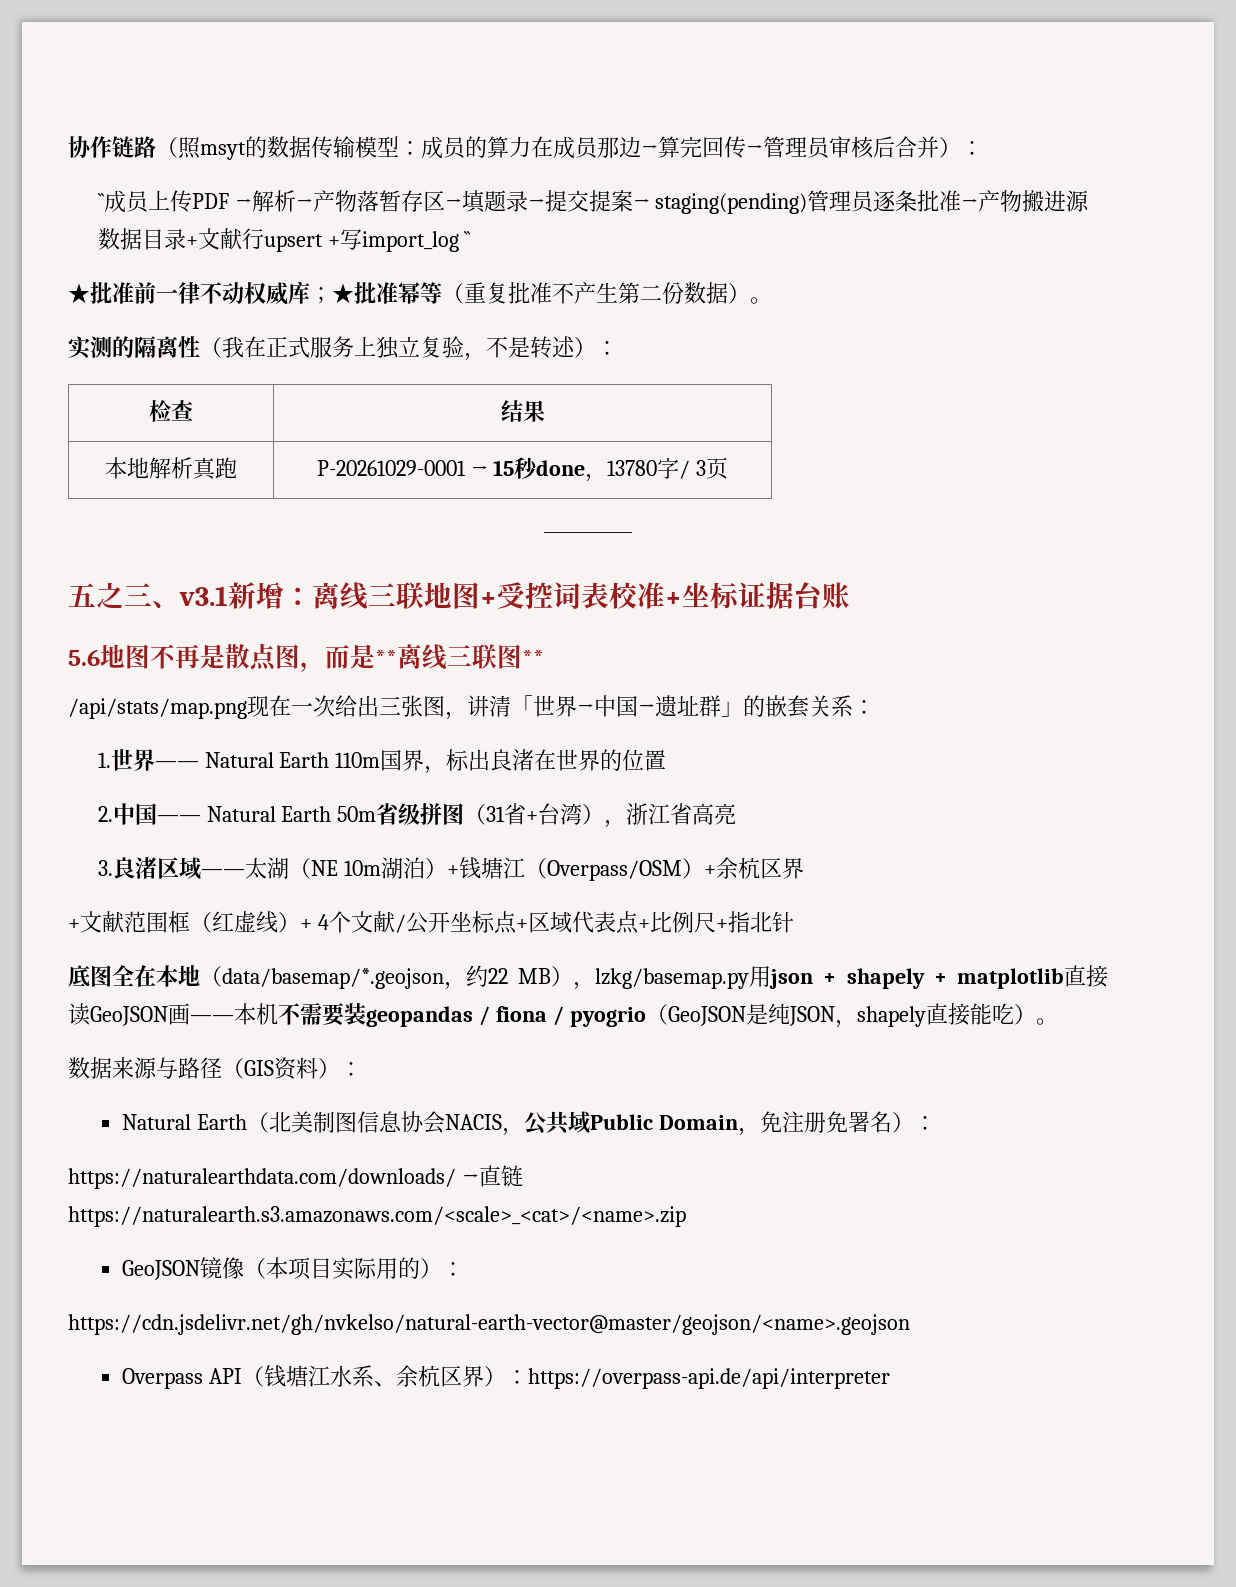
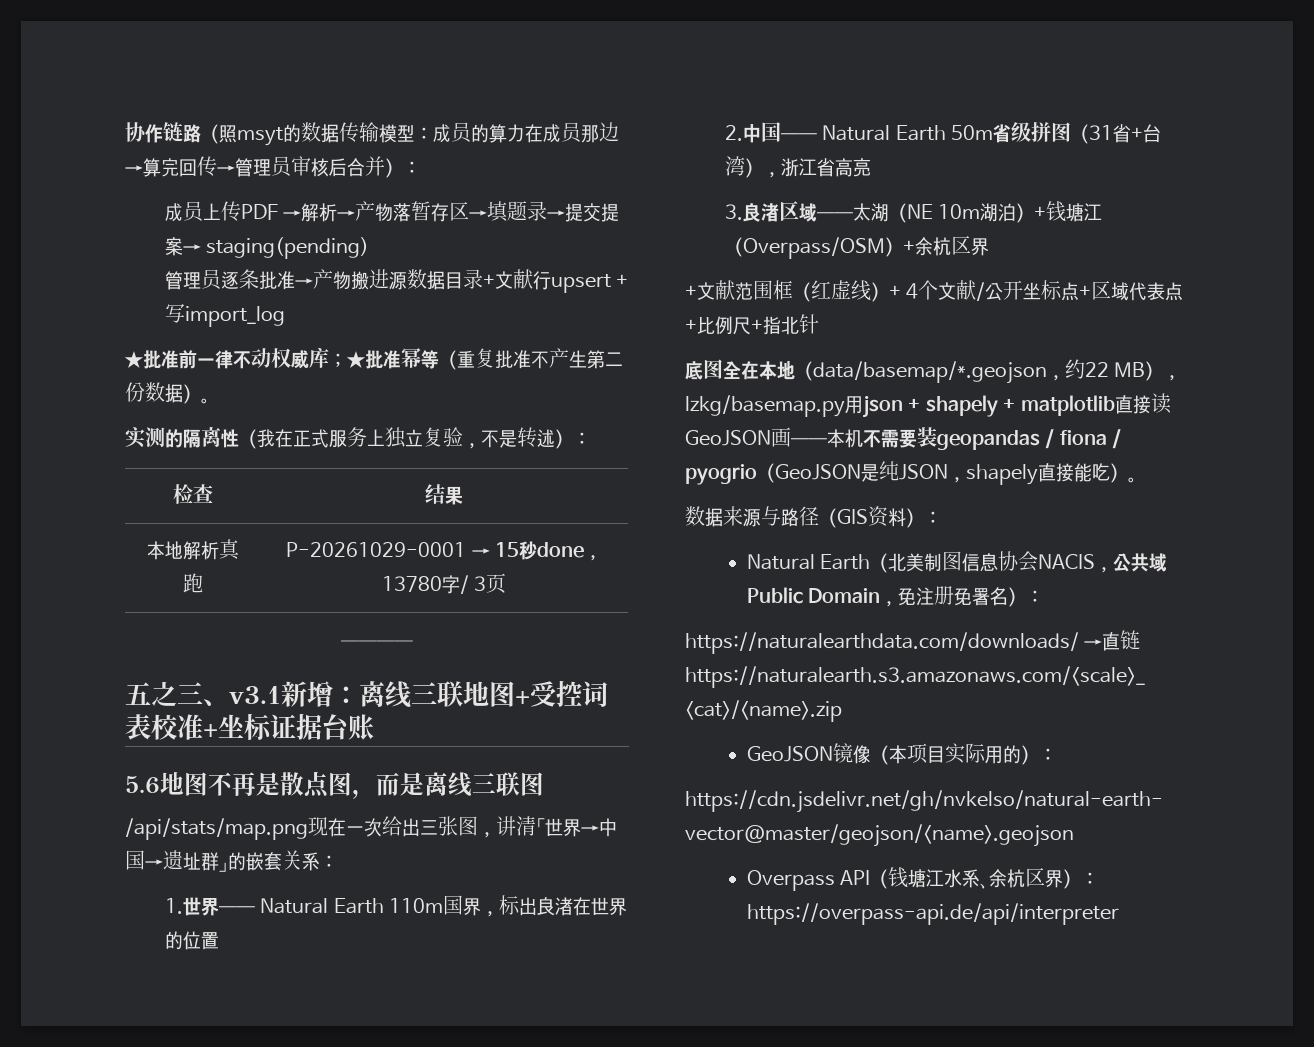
- ``成员上传PDF →解析→产物落暂存区→填题录→提交提案→ staging(pending)管理员逐条批准→产物搬进源数据目录+文献行upsert +写import_log ``
+ 成员上传PDF →解析→产物落暂存区→填题录→提交提案→ staging(pending)
+ 管理员逐条批准→产物搬进源数据目录+文献行upsert +写import_log
- 5.6地图不再是散点图，而是**离线三联图**
+ 5.6地图不再是散点图，而是离线三联图

